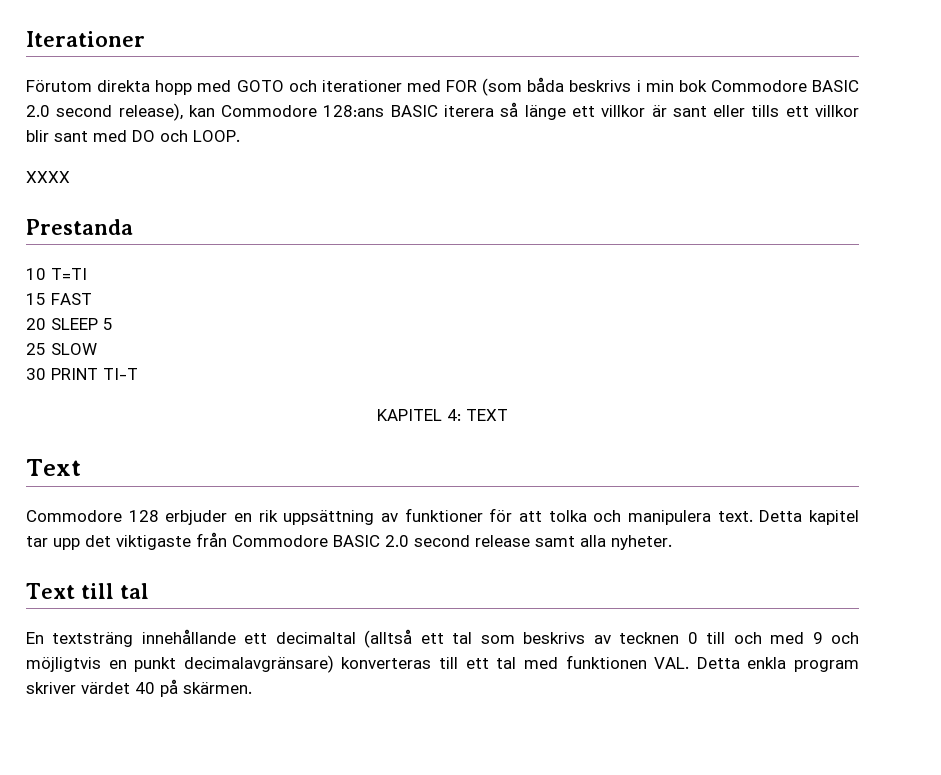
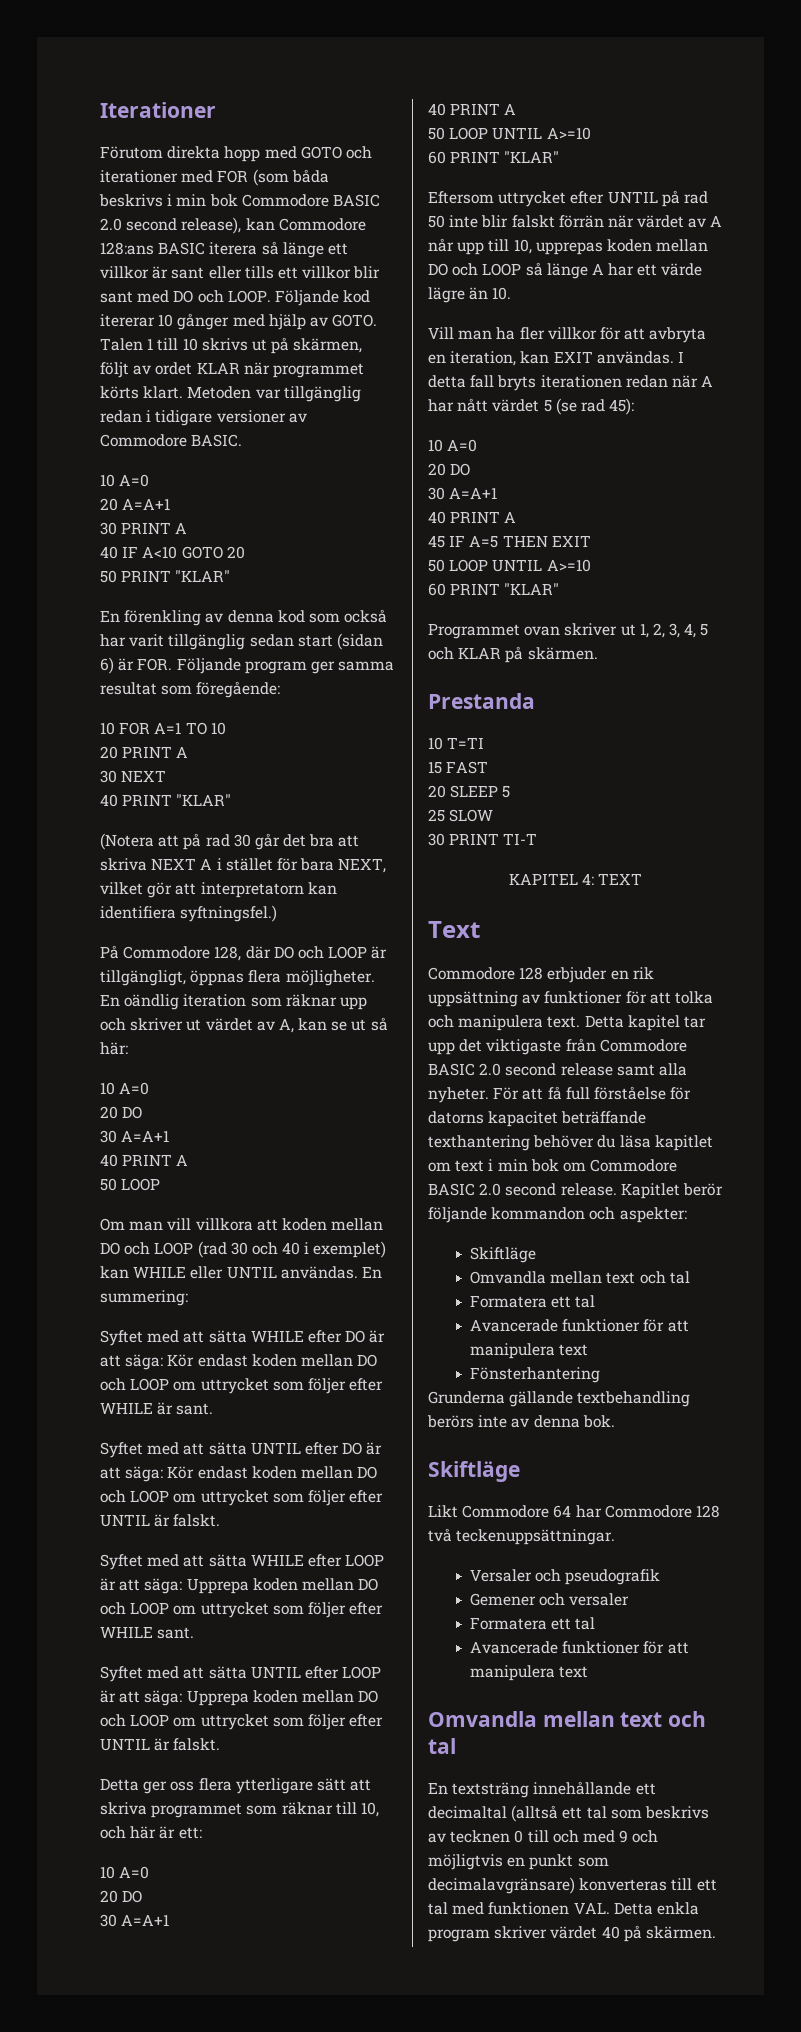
- Förutom direkta hopp med GOTO och iterationer med FOR (som båda beskrivs i min bok Commodore BASIC 2.0 second release), kan Commodore 128:ans BASIC iterera så länge ett villkor är sant eller tills ett villkor blir sant med DO och LOOP.
- XXXX
+ Förutom direkta hopp med GOTO och iterationer med FOR (som båda beskrivs i min bok Commodore BASIC 2.0 second release), kan Commodore 128:ans BASIC iterera så länge ett villkor är sant eller tills ett villkor blir sant med DO och LOOP. Följande kod itererar 10 gånger med hjälp av GOTO. Talen 1 till 10 skrivs ut på skärmen, följt av ordet KLAR när programmet körts klart. Metoden var tillgänglig redan i tidigare versioner av Commodore BASIC.
+ 10 A=0
+ 20 A=A+1
+ 30 PRINT A
+ 40 IF A<10 GOTO 20
+ 50 PRINT "KLAR"
+ En förenkling av denna kod som också har varit tillgänglig sedan start (sidan 6) är FOR. Följande program ger samma resultat som föregående:
+ 10 FOR A=1 TO 10
+ 20 PRINT A
+ 30 NEXT
+ 40 PRINT "KLAR"
+ (Notera att på rad 30 går det bra att skriva NEXT A i stället för bara NEXT, vilket gör att interpretatorn kan identifiera syftningsfel.)
+ På Commodore 128, där DO och LOOP är tillgängligt, öppnas flera möjligheter. En oändlig iteration som räknar upp och skriver ut värdet av A, kan se ut så här:
+ 10 A=0
+ 20 DO
+ 30 A=A+1
+ 40 PRINT A
+ 50 LOOP
+ Om man vill villkora att koden mellan DO och LOOP (rad 30 och 40 i exemplet) kan WHILE eller UNTIL användas. En summering:
+ Syftet med att sätta WHILE efter DO är att säga: Kör endast koden mellan DO och LOOP om uttrycket som följer efter WHILE är sant.
+ Syftet med att sätta UNTIL efter DO är att säga: Kör endast koden mellan DO och LOOP om uttrycket som följer efter UNTIL är falskt.
+ Syftet med att sätta WHILE efter LOOP är att säga: Upprepa koden mellan DO och LOOP om uttrycket som följer efter WHILE sant.
+ Syftet med att sätta UNTIL efter LOOP är att säga: Upprepa koden mellan DO och LOOP om uttrycket som följer efter UNTIL är falskt.
+ Detta ger oss flera ytterligare sätt att skriva programmet som räknar till 10, och här är ett:
+ 10 A=0
+ 20 DO
+ 30 A=A+1
+ 40 PRINT A
+ 50 LOOP UNTIL A>=10
+ 60 PRINT "KLAR"
+ Eftersom uttrycket efter UNTIL på rad 50 inte blir falskt förrän när värdet av A når upp till 10, upprepas koden mellan DO och LOOP så länge A har ett värde lägre än 10.
+ Vill man ha fler villkor för att avbryta en iteration, kan EXIT användas. I detta fall bryts iterationen redan när A har nått värdet 5 (se rad 45):
+ 10 A=0
+ 20 DO
+ 30 A=A+1
+ 40 PRINT A
+ 45 IF A=5 THEN EXIT
+ 50 LOOP UNTIL A>=10
+ 60 PRINT "KLAR"
+ Programmet ovan skriver ut 1, 2, 3, 4, 5 och KLAR på skärmen.
- Detta kapitel tar upp det viktigaste från Commodore BASIC 2.0 second release samt alla nyheter.
- Text till tal
+ Detta kapitel tar upp det viktigaste från Commodore BASIC 2.0 second release samt alla nyheter. För att få full förståelse för datorns kapacitet beträffande texthantering behöver du läsa kapitlet om text i min bok om Commodore BASIC 2.0 second release. Kapitlet berör följande kommandon och aspekter:
+ Skiftläge
+ Omvandla mellan text och tal
+ Formatera ett tal
+ Avancerade funktioner för att manipulera text
+ Fönsterhantering
+ Grunderna gällande textbehandling berörs inte av denna bok.
+ Skiftläge
+ Likt Commodore 64 har Commodore 128 två teckenuppsättningar.
+ Versaler och pseudografik
+ Gemener och versaler
+ Formatera ett tal
+ Avancerade funktioner för att manipulera text
+ Omvandla mellan text och tal
- En textsträng innehållande ett decimaltal (alltså ett tal som beskrivs av tecknen 0 till och med 9 och möjligtvis en punkt decimalavgränsare) konverteras till ett tal med funktionen VAL. Detta enkla program skriver värdet 40 på skärmen.
+ En textsträng innehållande ett decimaltal (alltså ett tal som beskrivs av tecknen 0 till och med 9 och möjligtvis en punkt som decimalavgränsare) konverteras till ett tal med funktionen VAL. Detta enkla program skriver värdet 40 på skärmen.

